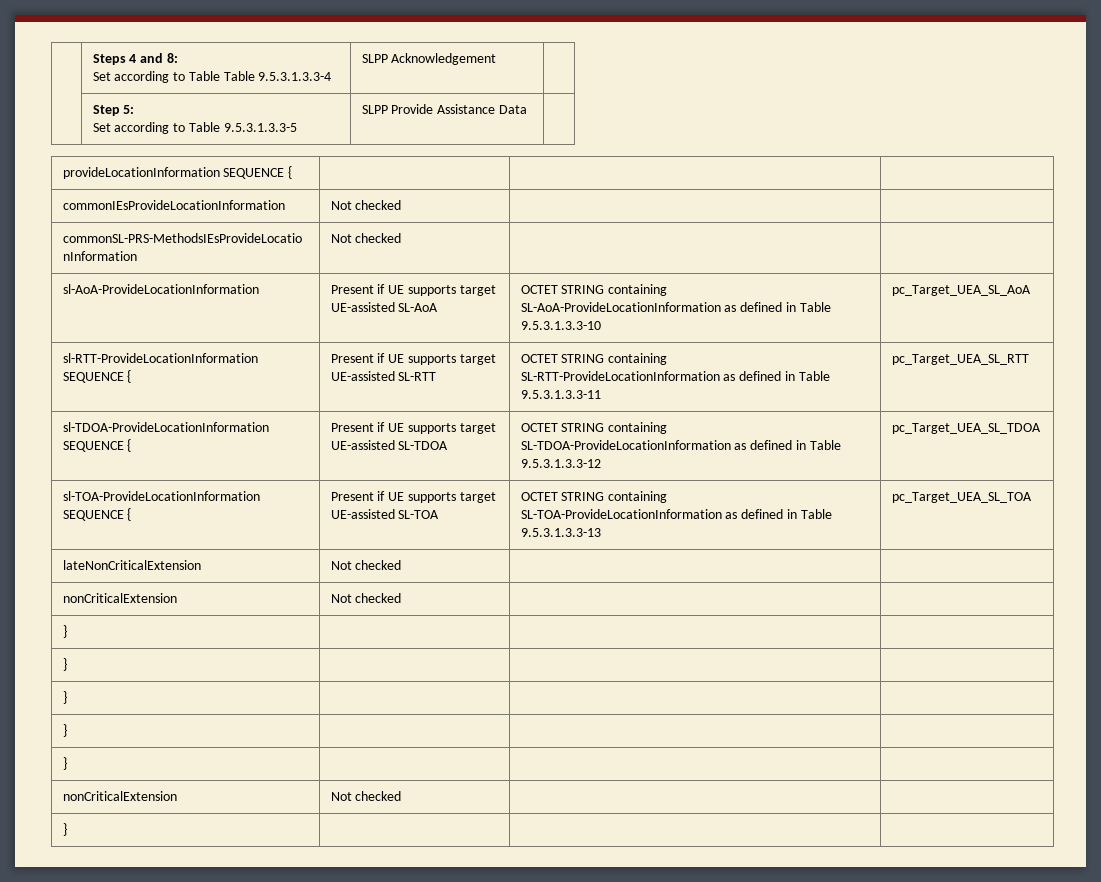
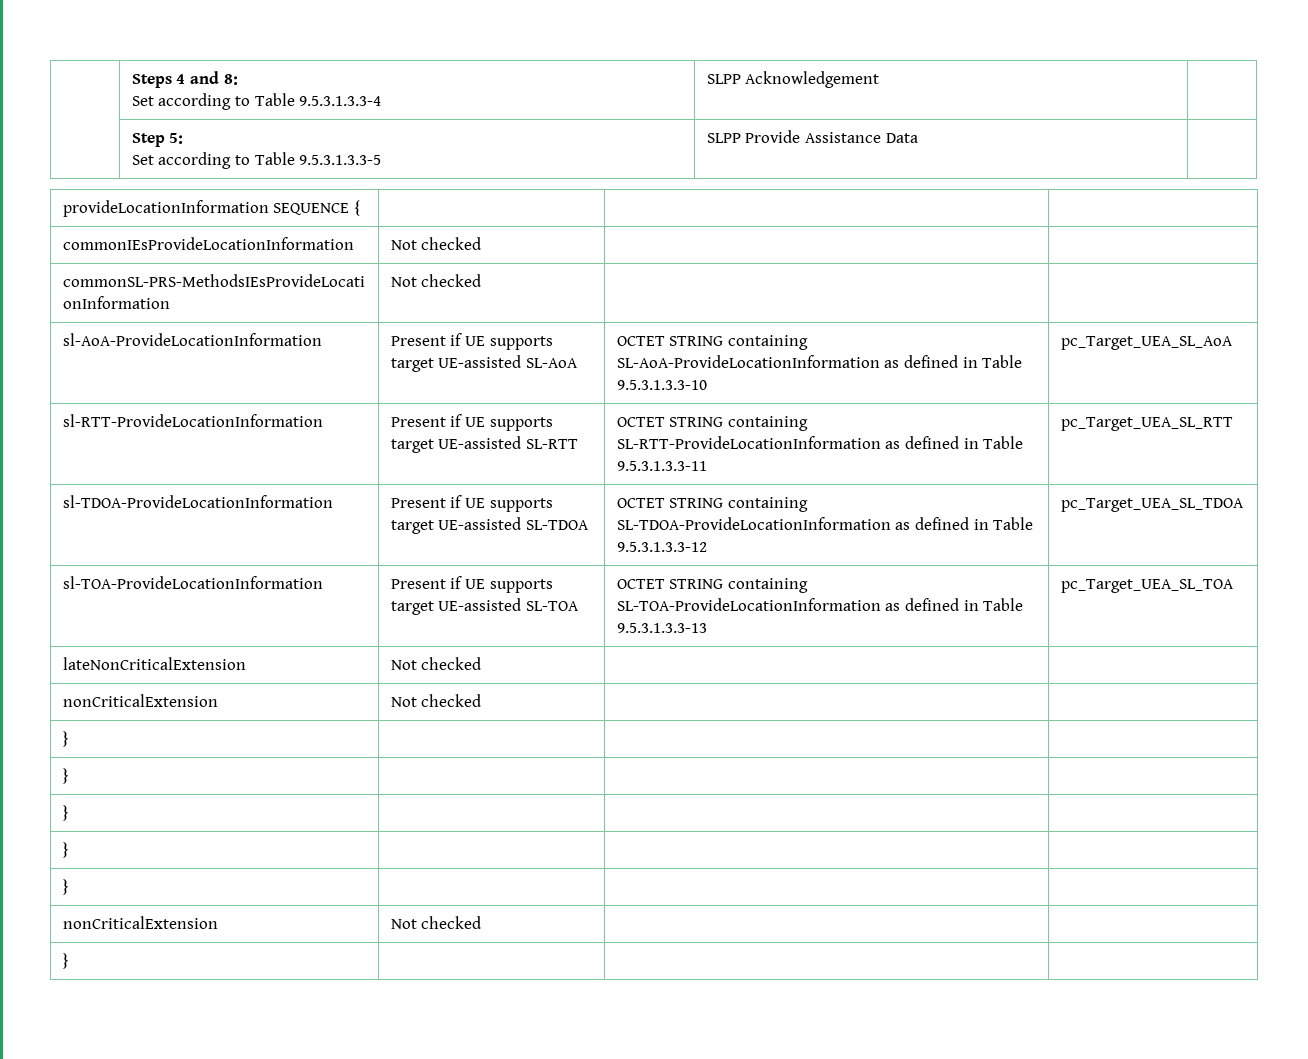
  | Steps 4 and 8:
- Set according to Table Table 9.5.3.1.3.3-4 | SLPP Acknowledgement |
+ Set according to Table 9.5.3.1.3.3-4 | SLPP Acknowledgement |
- sl-RTT-ProvideLocationInformation SEQUENCE { | Present if UE supports target UE-assisted SL-RTT | OCTET STRING containing SL-RTT-ProvideLocationInformation as defined in Table 9.5.3.1.3.3-11 | pc_Target_UEA_SL_RTT
+ sl-RTT-ProvideLocationInformation | Present if UE supports target UE-assisted SL-RTT | OCTET STRING containing SL-RTT-ProvideLocationInformation as defined in Table 9.5.3.1.3.3-11 | pc_Target_UEA_SL_RTT
- sl-TDOA-ProvideLocationInformation SEQUENCE { | Present if UE supports target UE-assisted SL-TDOA | OCTET STRING containing SL-TDOA-ProvideLocationInformation as defined in Table 9.5.3.1.3.3-12 | pc_Target_UEA_SL_TDOA
+ sl-TDOA-ProvideLocationInformation | Present if UE supports target UE-assisted SL-TDOA | OCTET STRING containing SL-TDOA-ProvideLocationInformation as defined in Table 9.5.3.1.3.3-12 | pc_Target_UEA_SL_TDOA
- sl-TOA-ProvideLocationInformation SEQUENCE { | Present if UE supports target UE-assisted SL-TOA | OCTET STRING containing SL-TOA-ProvideLocationInformation as defined in Table 9.5.3.1.3.3-13 | pc_Target_UEA_SL_TOA
+ sl-TOA-ProvideLocationInformation | Present if UE supports target UE-assisted SL-TOA | OCTET STRING containing SL-TOA-ProvideLocationInformation as defined in Table 9.5.3.1.3.3-13 | pc_Target_UEA_SL_TOA

